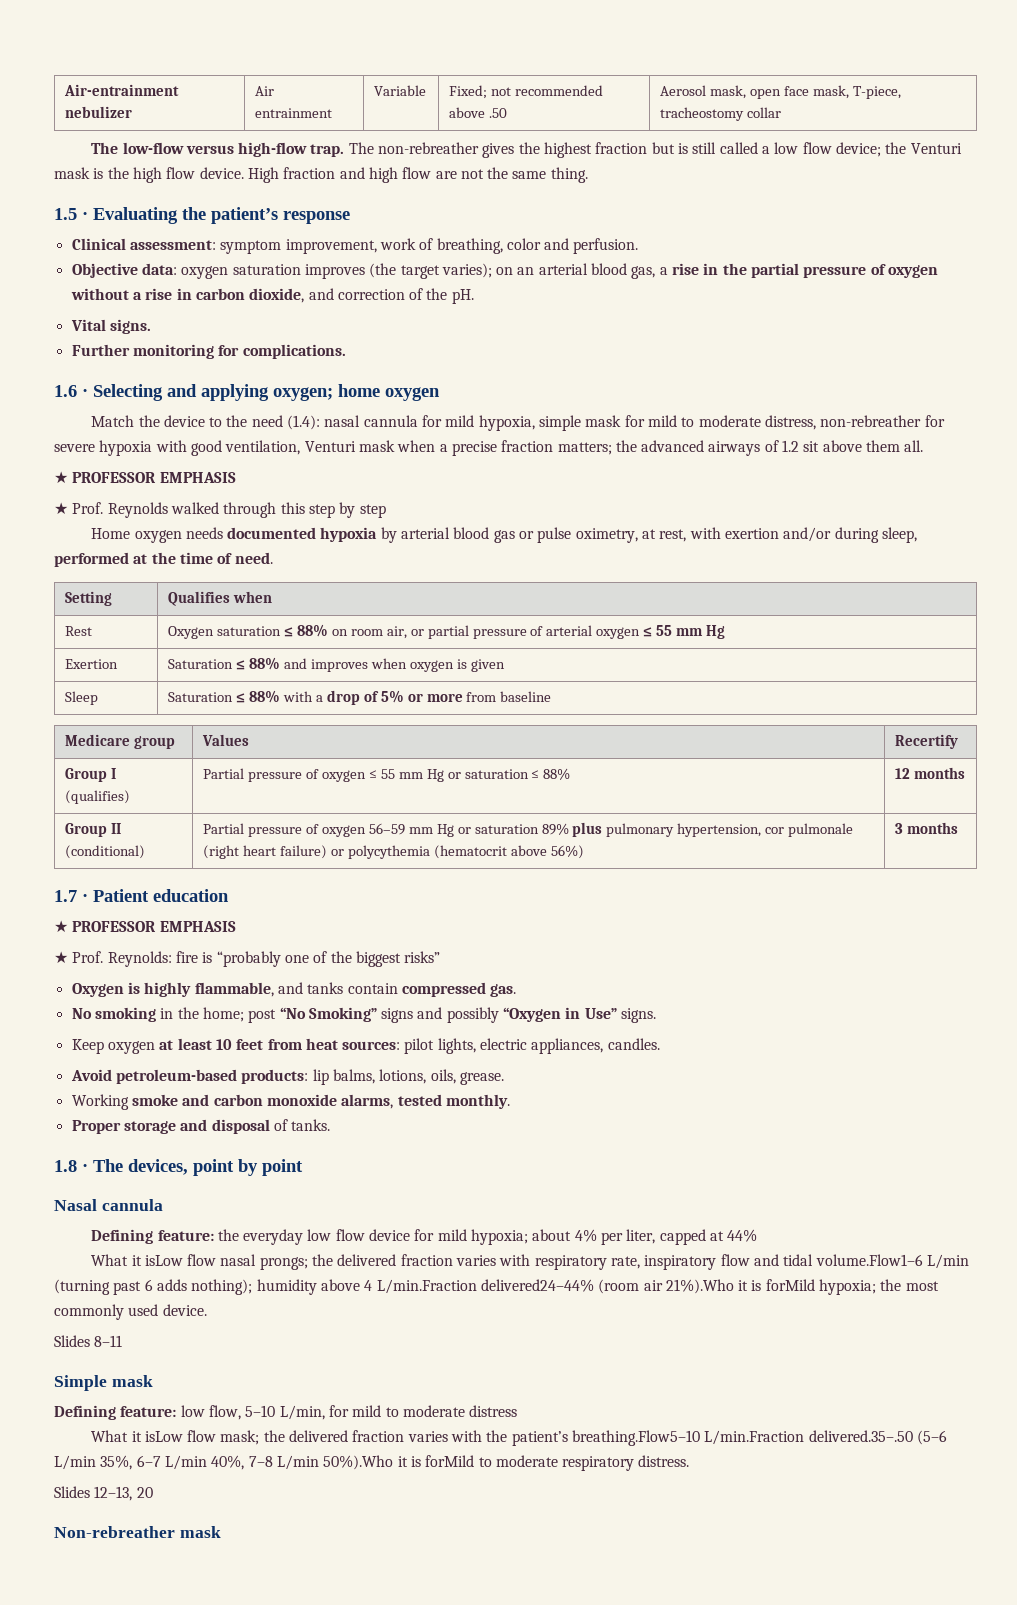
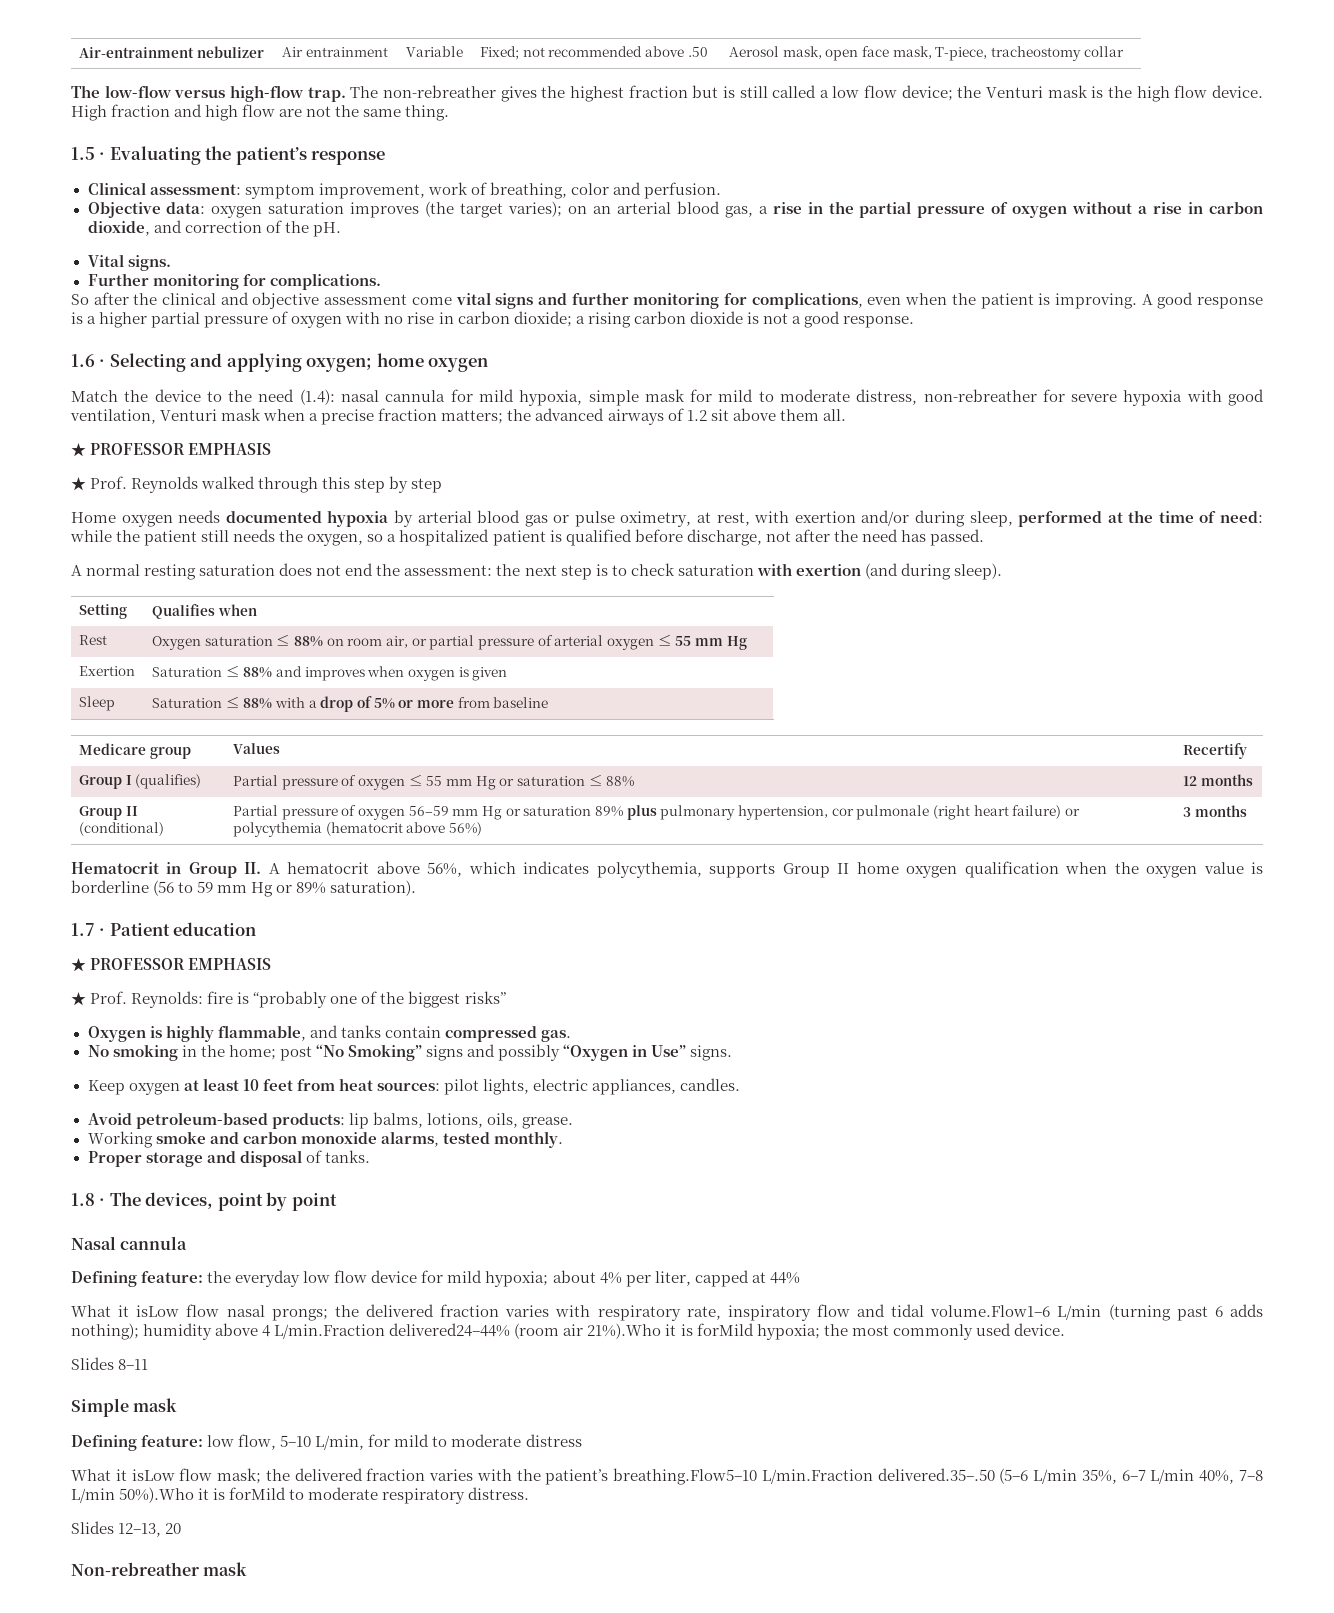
+ So after the clinical and objective assessment come vital signs and further monitoring for complications, even when the patient is improving. A good response is a higher partial pressure of oxygen with no rise in carbon dioxide; a rising carbon dioxide is not a good response.
- Home oxygen needs documented hypoxia by arterial blood gas or pulse oximetry, at rest, with exertion and/or during sleep, performed at the time of need.
+ Home oxygen needs documented hypoxia by arterial blood gas or pulse oximetry, at rest, with exertion and/or during sleep, performed at the time of need: while the patient still needs the oxygen, so a hospitalized patient is qualified before discharge, not after the need has passed.
+ A normal resting saturation does not end the assessment: the next step is to check saturation with exertion (and during sleep).
+ Hematocrit in Group II. A hematocrit above 56%, which indicates polycythemia, supports Group II home oxygen qualification when the oxygen value is borderline (56 to 59 mm Hg or 89% saturation).

